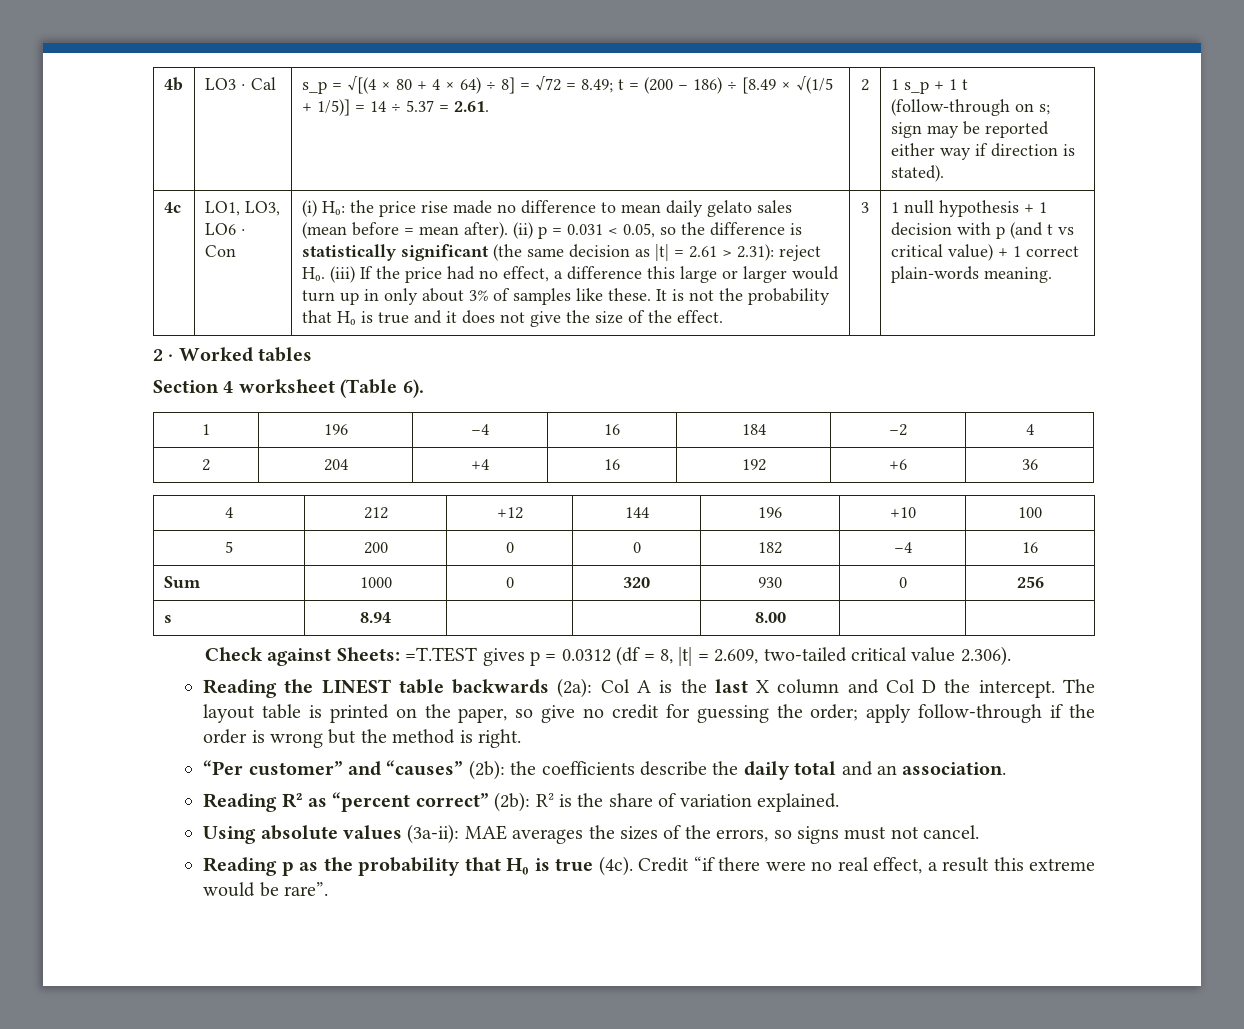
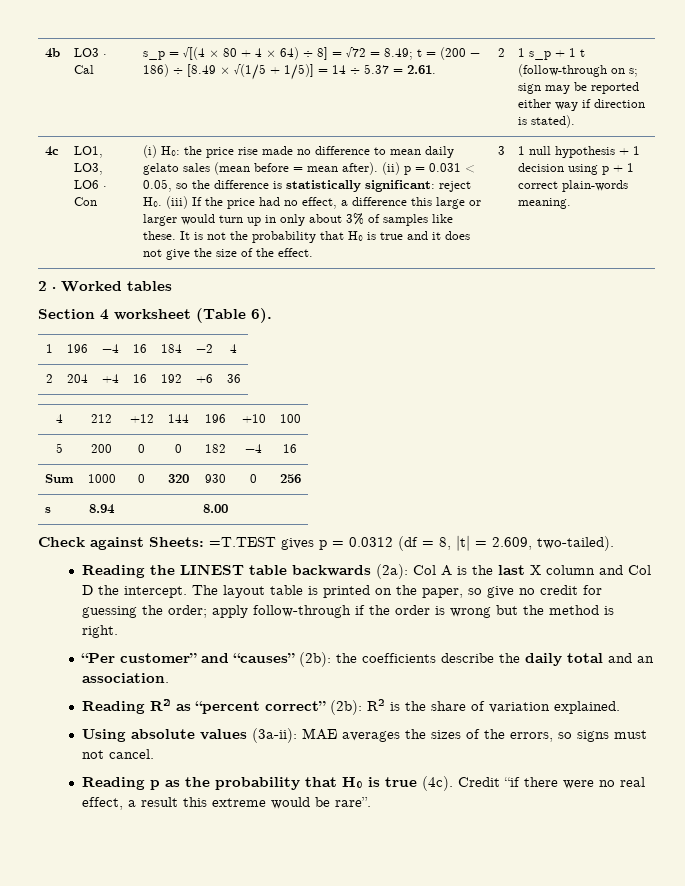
- (ii) p = 0.031 < 0.05, so the difference is statistically significant (the same decision as |t| = 2.61 > 2.31): reject H₀. (iii) If the price had no effect, a difference this large or larger would turn up in only about 3% of samples like these.
+ (ii) p = 0.031 < 0.05, so the difference is statistically significant: reject H₀. (iii) If the price had no effect, a difference this large or larger would turn up in only about 3% of samples like these.
- 1 null hypothesis + 1 decision with p (and t vs critical value) + 1 correct plain-words meaning.
+ 1 null hypothesis + 1 decision using p + 1 correct plain-words meaning.
- Check against Sheets: =T.TEST gives p = 0.0312 (df = 8, |t| = 2.609, two-tailed critical value 2.306).
+ Check against Sheets: =T.TEST gives p = 0.0312 (df = 8, |t| = 2.609, two-tailed).

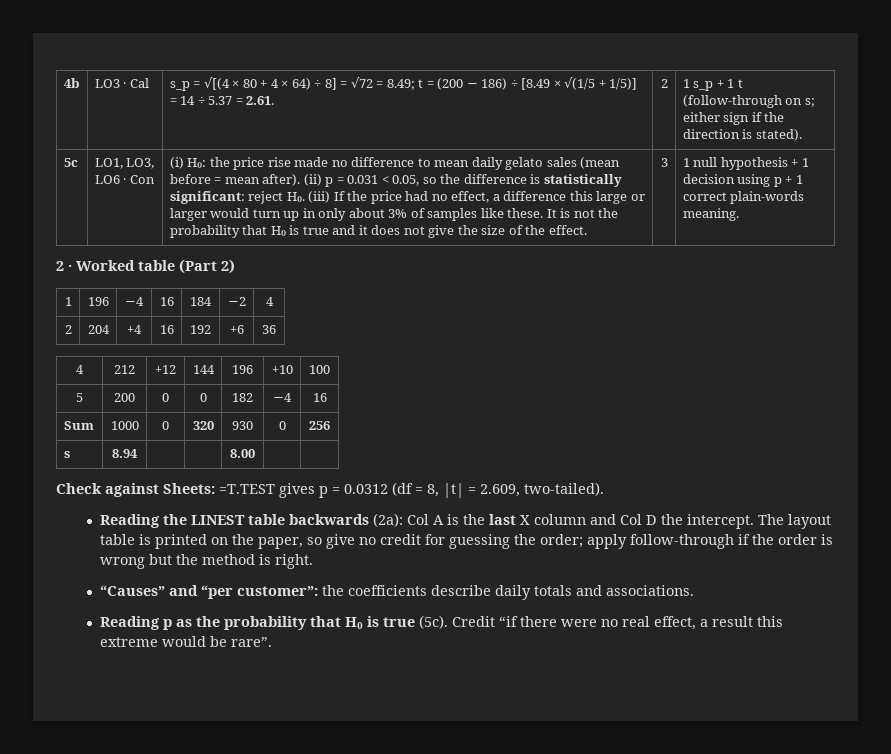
- 1 s_p + 1 t (follow-through on s; sign may be reported either way if direction is stated).
+ 1 s_p + 1 t (follow-through on s; either sign if the direction is stated).
- 4c
+ 5c
- 2 · Worked tables
- Section 4 worksheet (Table 6).
+ 2 · Worked table (Part 2)
- “Per customer” and “causes” (2b): the coefficients describe the daily total and an association.
- Reading R² as “percent correct” (2b): R² is the share of variation explained.
- Using absolute values (3a-ii): MAE averages the sizes of the errors, so signs must not cancel.
+ “Causes” and “per customer”: the coefficients describe daily totals and associations.
- Reading p as the probability that H₀ is true (4c).
+ Reading p as the probability that H₀ is true (5c).

